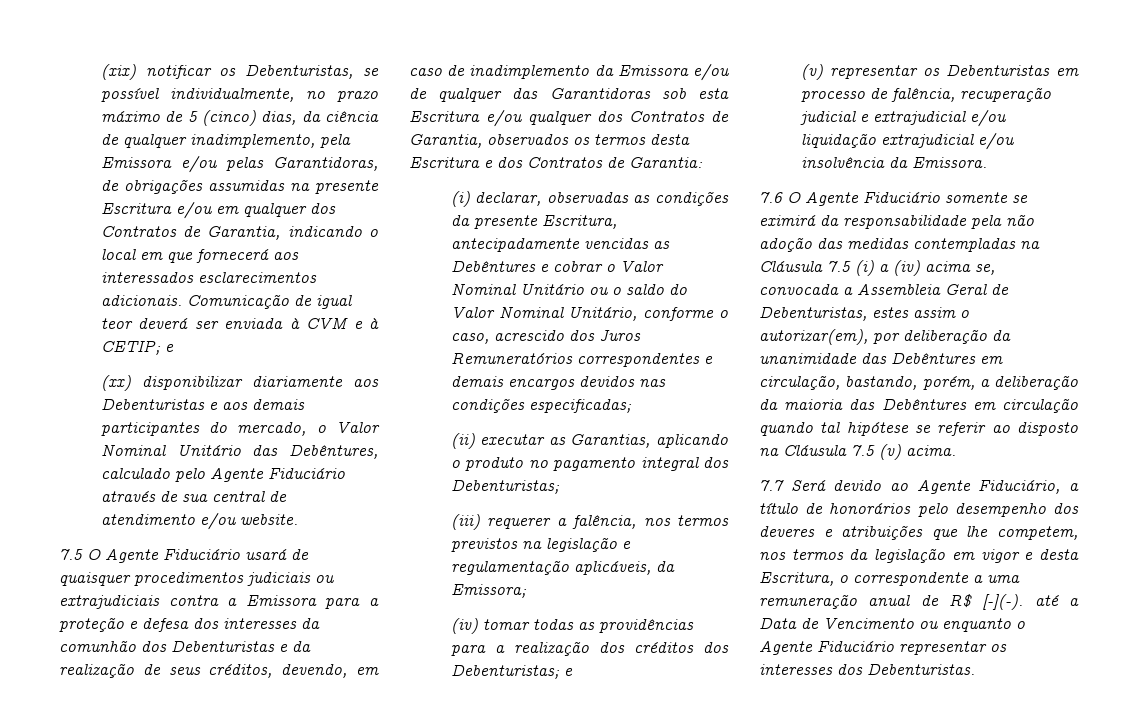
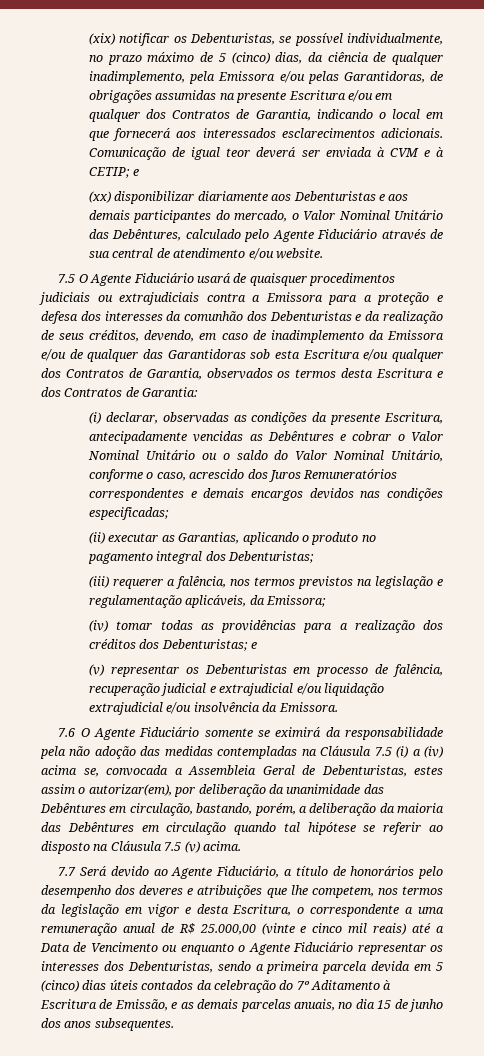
- 7.7 Será devido ao Agente Fiduciário, a título de honorários pelo desempenho dos deveres e atribuições que lhe competem, nos termos da legislação em vigor e desta Escritura, o correspondente a uma remuneração anual de R$ [-](-). até a Data de Vencimento ou enquanto o Agente Fiduciário representar os interesses dos Debenturistas.
+ 7.7 Será devido ao Agente Fiduciário, a título de honorários pelo desempenho dos deveres e atribuições que lhe competem, nos termos da legislação em vigor e desta Escritura, o correspondente a uma remuneração anual de R$ 25.000,00 (vinte e cinco mil reais) até a Data de Vencimento ou enquanto o Agente Fiduciário representar os interesses dos Debenturistas, sendo a primeira parcela devida em 5 (cinco) dias úteis contados da celebração do 7º Aditamento à Escritura de Emissão, e as demais parcelas anuais, no dia 15 de junho dos anos subsequentes.

